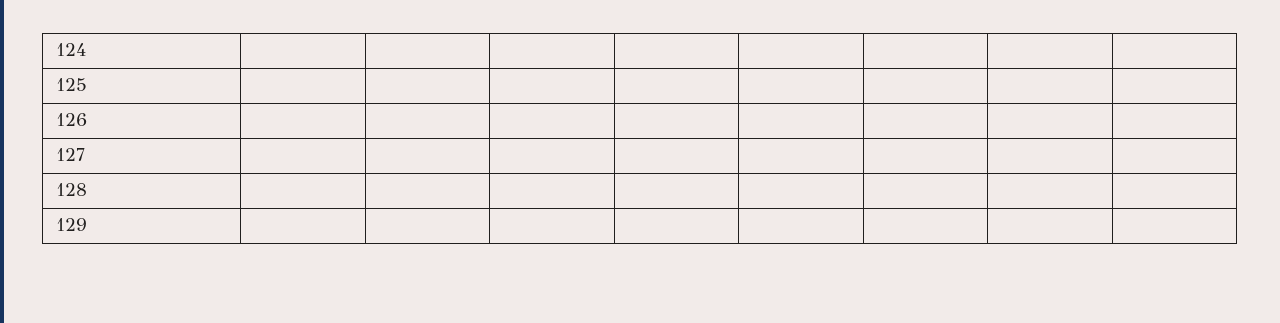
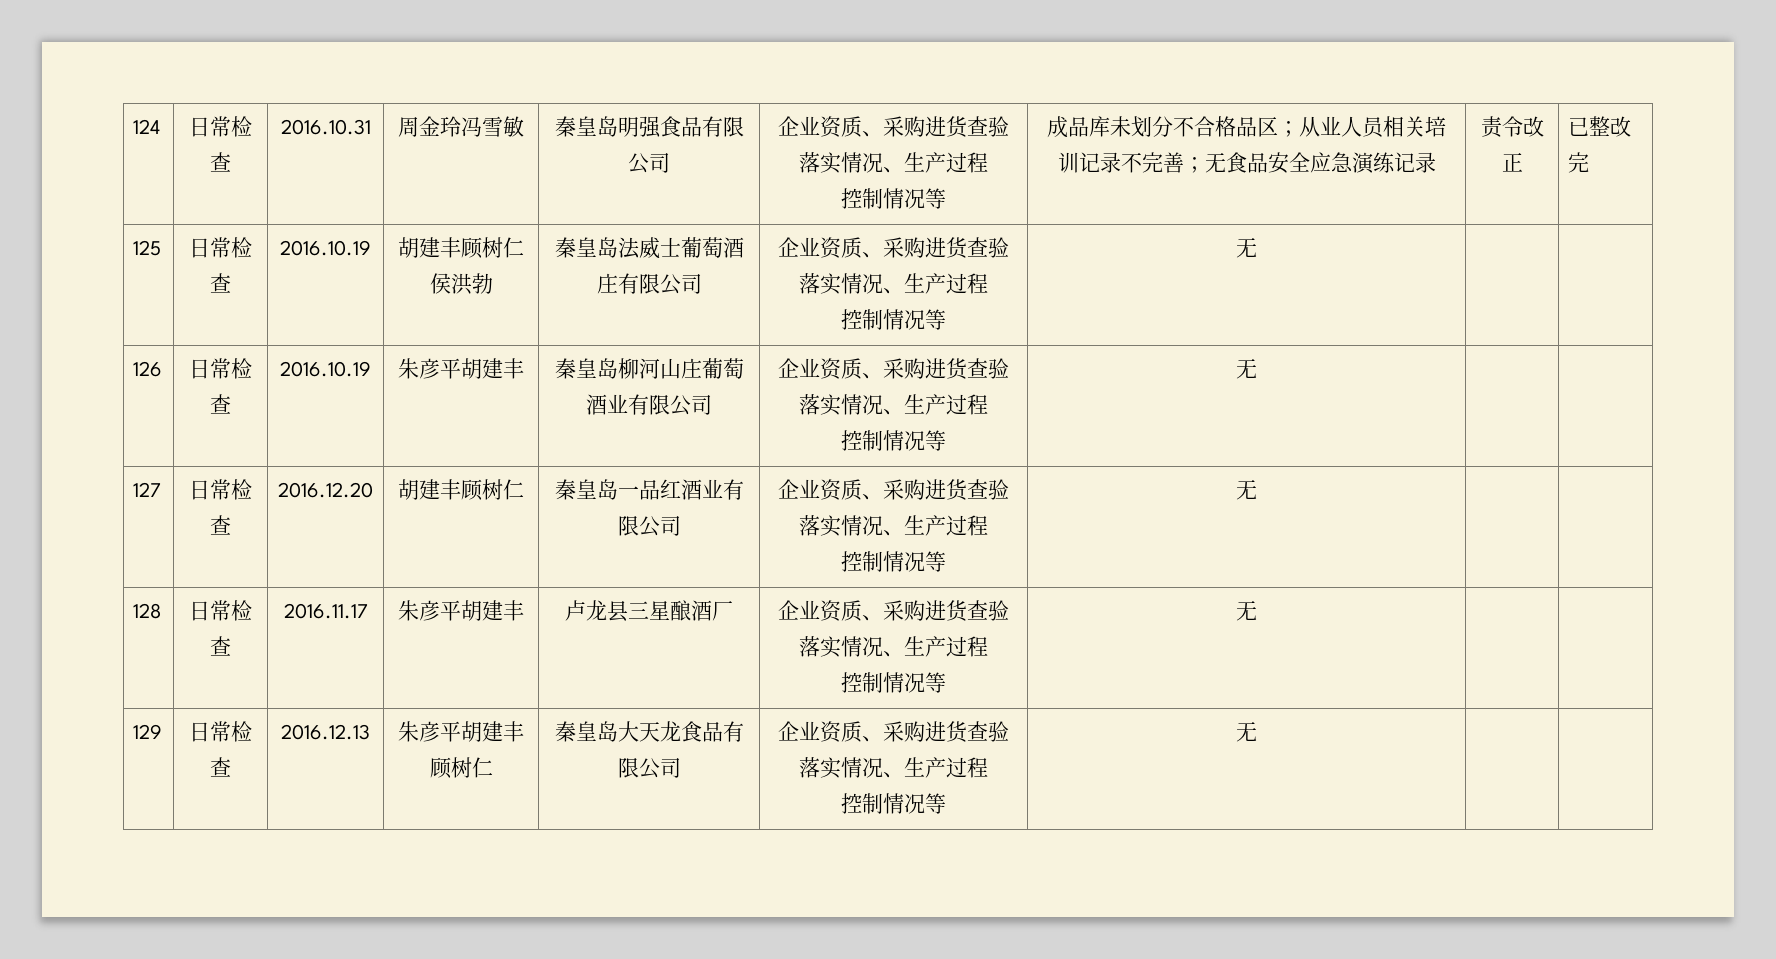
- 125 | | | | | | | |
- 126 | | | | | | | |
- 127 | | | | | | | |
- 128 | | | | | | | |
- 129 | | | | | | | |
+ 日常检查 | 2016.10.31 | 周金玲冯雪敏 | 秦皇岛明强食品有限公司 | 企业资质、采购进货查验落实情况、生产过程
+ 控制情况等 | 成品库未划分不合格品区；从业人员相关培训记录不完善；无食品安全应急演练记录 | 责令改正 | 已整改完
+ 125 | 日常检查 | 2016.10.19 | 胡建丰顾树仁侯洪勃 | 秦皇岛法威士葡萄酒庄有限公司 | 企业资质、采购进货查验落实情况、生产过程
+ 控制情况等 | 无 | |
+ 126 | 日常检查 | 2016.10.19 | 朱彦平胡建丰 | 秦皇岛柳河山庄葡萄酒业有限公司 | 企业资质、采购进货查验落实情况、生产过程
+ 控制情况等 | 无 | |
+ 127 | 日常检查 | 2016.12.20 | 胡建丰顾树仁 | 秦皇岛一品红酒业有限公司 | 企业资质、采购进货查验落实情况、生产过程
+ 控制情况等 | 无 | |
+ 128 | 日常检查 | 2016.11.17 | 朱彦平胡建丰 | 卢龙县三星酿酒厂 | 企业资质、采购进货查验落实情况、生产过程
+ 控制情况等 | 无 | |
+ 129 | 日常检查 | 2016.12.13 | 朱彦平胡建丰顾树仁 | 秦皇岛大天龙食品有限公司 | 企业资质、采购进货查验落实情况、生产过程
+ 控制情况等 | 无 | |

